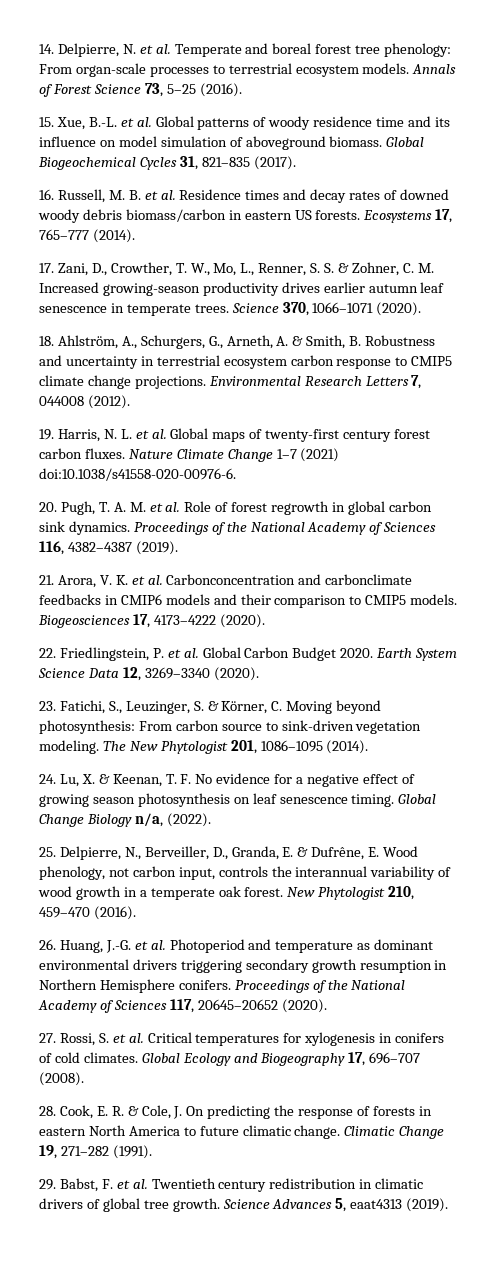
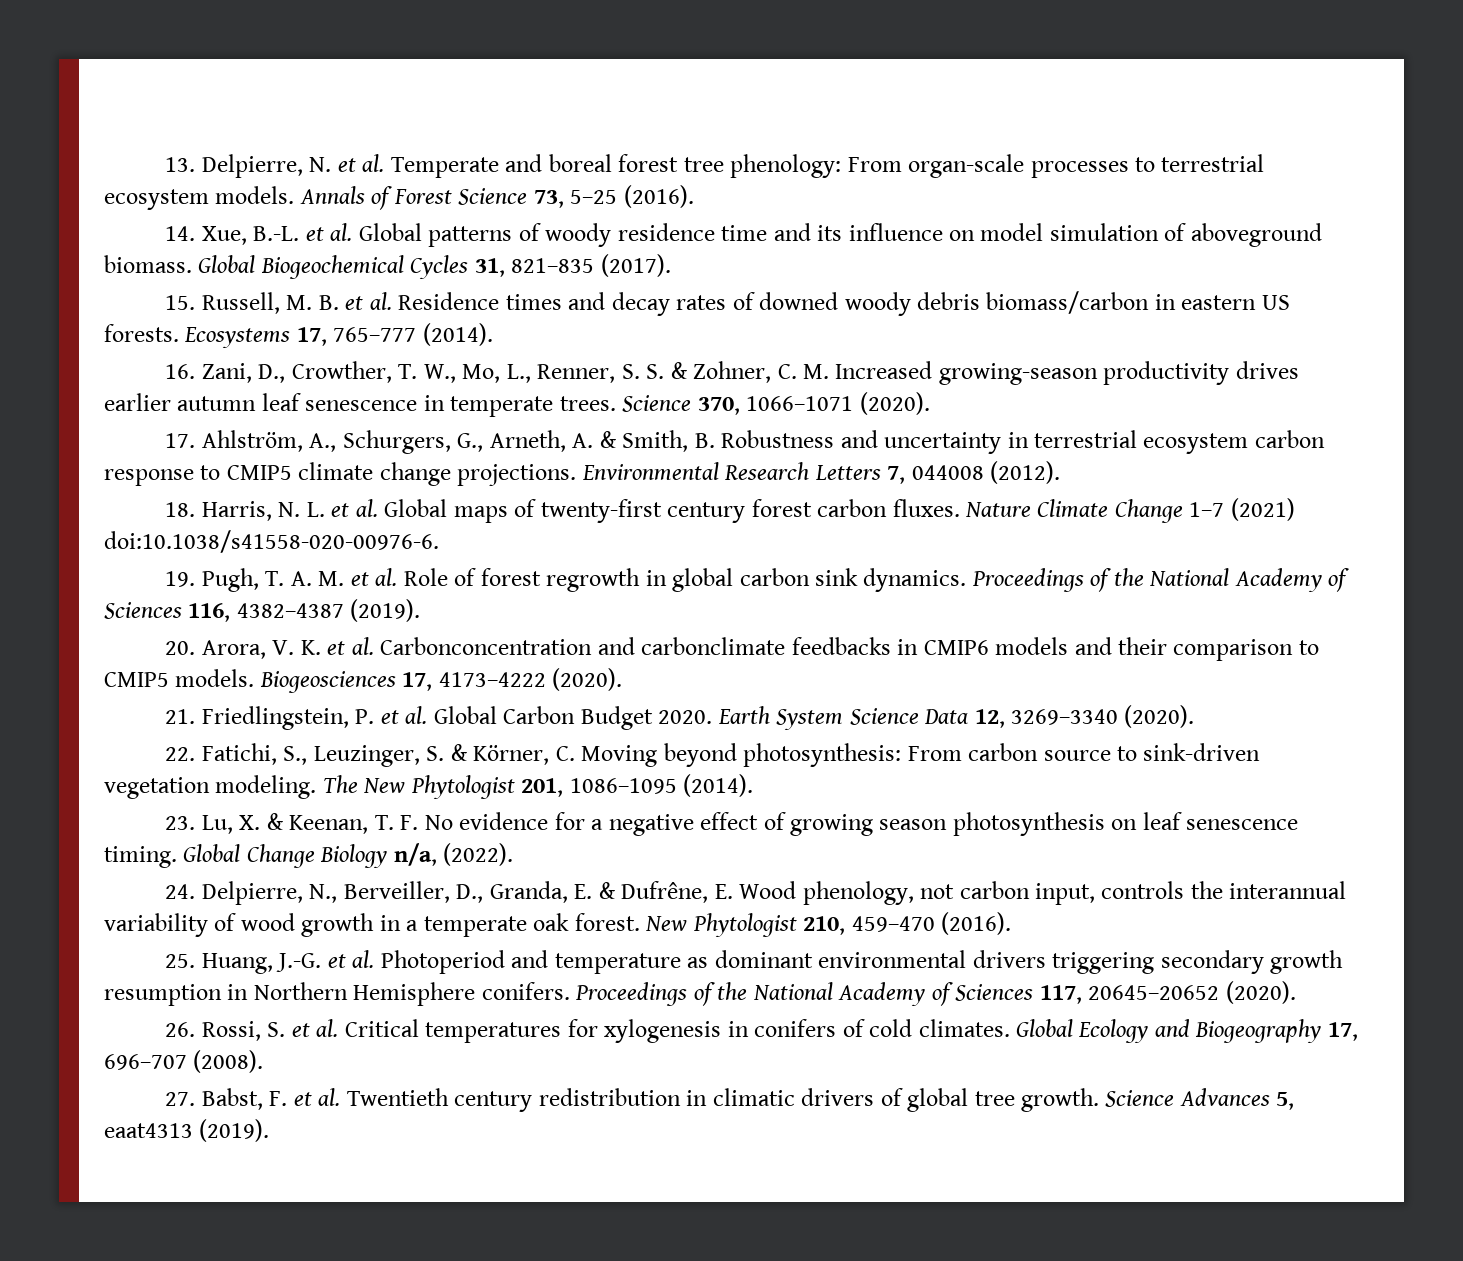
- 14. Delpierre, N. et al. Temperate and boreal forest tree phenology: From organ-scale processes to terrestrial ecosystem models.
+ 13. Delpierre, N. et al. Temperate and boreal forest tree phenology: From organ-scale processes to terrestrial ecosystem models.
- 15. Xue, B.-L. et al. Global patterns of woody residence time and its influence on model simulation of aboveground biomass.
+ 14. Xue, B.-L. et al. Global patterns of woody residence time and its influence on model simulation of aboveground biomass.
- 16. Russell, M. B. et al. Residence times and decay rates of downed woody debris biomass/carbon in eastern US forests.
+ 15. Russell, M. B. et al. Residence times and decay rates of downed woody debris biomass/carbon in eastern US forests.
- 17. Zani, D., Crowther, T. W., Mo, L., Renner, S. S. & Zohner, C. M. Increased growing-season productivity drives earlier autumn leaf senescence in temperate trees.
+ 16. Zani, D., Crowther, T. W., Mo, L., Renner, S. S. & Zohner, C. M. Increased growing-season productivity drives earlier autumn leaf senescence in temperate trees.
- 18. Ahlström, A., Schurgers, G., Arneth, A. & Smith, B. Robustness and uncertainty in terrestrial ecosystem carbon response to CMIP5 climate change projections.
+ 17. Ahlström, A., Schurgers, G., Arneth, A. & Smith, B. Robustness and uncertainty in terrestrial ecosystem carbon response to CMIP5 climate change projections.
- 19. Harris, N. L. et al. Global maps of twenty-first century forest carbon fluxes.
+ 18. Harris, N. L. et al. Global maps of twenty-first century forest carbon fluxes.
- 20. Pugh, T. A. M. et al. Role of forest regrowth in global carbon sink dynamics.
+ 19. Pugh, T. A. M. et al. Role of forest regrowth in global carbon sink dynamics.
- 21. Arora, V. K. et al. Carbonconcentration and carbonclimate feedbacks in CMIP6 models and their comparison to CMIP5 models.
+ 20. Arora, V. K. et al. Carbonconcentration and carbonclimate feedbacks in CMIP6 models and their comparison to CMIP5 models.
- 22. Friedlingstein, P. et al. Global Carbon Budget 2020.
+ 21. Friedlingstein, P. et al. Global Carbon Budget 2020.
- 23. Fatichi, S., Leuzinger, S. & Körner, C. Moving beyond photosynthesis: From carbon source to sink-driven vegetation modeling.
+ 22. Fatichi, S., Leuzinger, S. & Körner, C. Moving beyond photosynthesis: From carbon source to sink-driven vegetation modeling.
- 24. Lu, X. & Keenan, T. F. No evidence for a negative effect of growing season photosynthesis on leaf senescence timing.
+ 23. Lu, X. & Keenan, T. F. No evidence for a negative effect of growing season photosynthesis on leaf senescence timing.
- 25. Delpierre, N., Berveiller, D., Granda, E. & Dufrêne, E. Wood phenology, not carbon input, controls the interannual variability of wood growth in a temperate oak forest.
+ 24. Delpierre, N., Berveiller, D., Granda, E. & Dufrêne, E. Wood phenology, not carbon input, controls the interannual variability of wood growth in a temperate oak forest.
- 26. Huang, J.-G. et al. Photoperiod and temperature as dominant environmental drivers triggering secondary growth resumption in Northern Hemisphere conifers.
+ 25. Huang, J.-G. et al. Photoperiod and temperature as dominant environmental drivers triggering secondary growth resumption in Northern Hemisphere conifers.
- 27. Rossi, S. et al. Critical temperatures for xylogenesis in conifers of cold climates.
+ 26. Rossi, S. et al. Critical temperatures for xylogenesis in conifers of cold climates.
- 28. Cook, E. R. & Cole, J. On predicting the response of forests in eastern North America to future climatic change. Climatic Change 19, 271–282 (1991).
- 29. Babst, F. et al. Twentieth century redistribution in climatic drivers of global tree growth.
+ 27. Babst, F. et al. Twentieth century redistribution in climatic drivers of global tree growth.

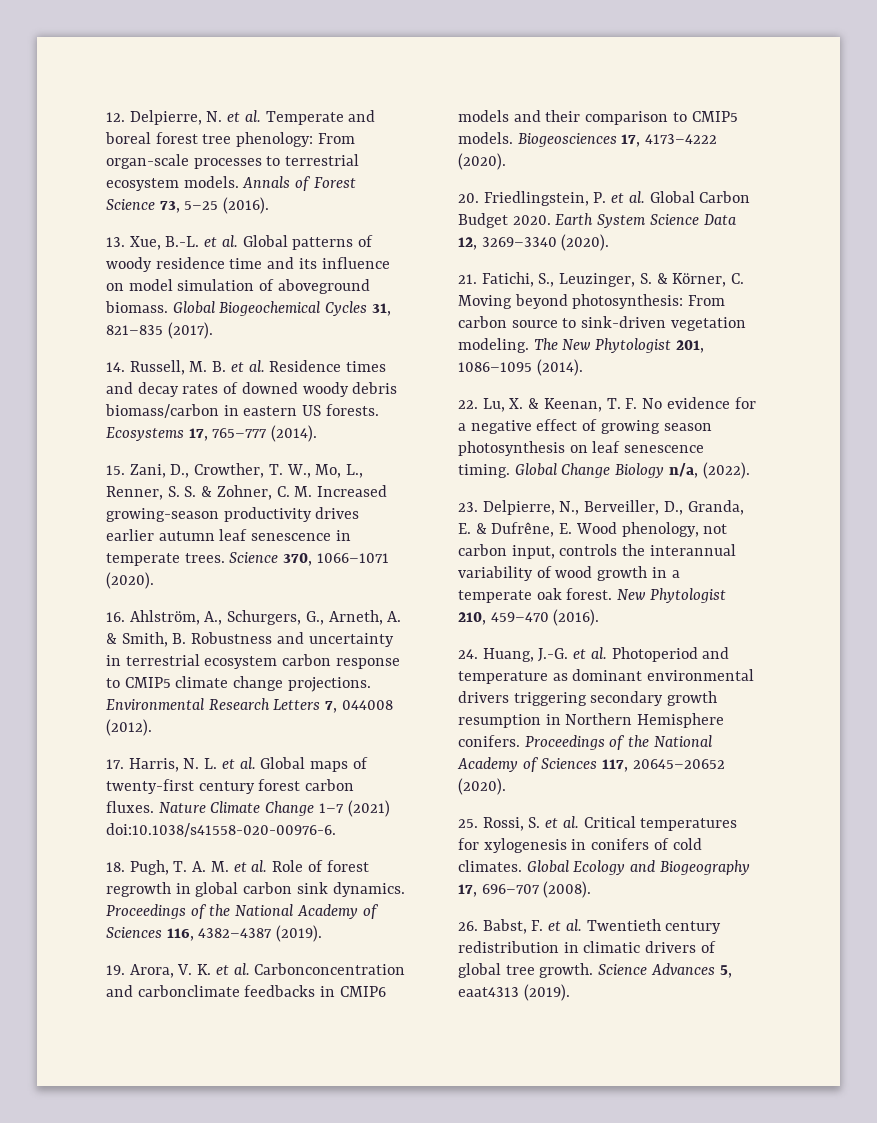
- 13. Delpierre, N. et al. Temperate and boreal forest tree phenology: From organ-scale processes to terrestrial ecosystem models.
+ 12. Delpierre, N. et al. Temperate and boreal forest tree phenology: From organ-scale processes to terrestrial ecosystem models.
- 14. Xue, B.-L. et al. Global patterns of woody residence time and its influence on model simulation of aboveground biomass.
+ 13. Xue, B.-L. et al. Global patterns of woody residence time and its influence on model simulation of aboveground biomass.
- 15. Russell, M. B. et al. Residence times and decay rates of downed woody debris biomass/carbon in eastern US forests.
+ 14. Russell, M. B. et al. Residence times and decay rates of downed woody debris biomass/carbon in eastern US forests.
- 16. Zani, D., Crowther, T. W., Mo, L., Renner, S. S. & Zohner, C. M. Increased growing-season productivity drives earlier autumn leaf senescence in temperate trees.
+ 15. Zani, D., Crowther, T. W., Mo, L., Renner, S. S. & Zohner, C. M. Increased growing-season productivity drives earlier autumn leaf senescence in temperate trees.
- 17. Ahlström, A., Schurgers, G., Arneth, A. & Smith, B. Robustness and uncertainty in terrestrial ecosystem carbon response to CMIP5 climate change projections.
+ 16. Ahlström, A., Schurgers, G., Arneth, A. & Smith, B. Robustness and uncertainty in terrestrial ecosystem carbon response to CMIP5 climate change projections.
- 18. Harris, N. L. et al. Global maps of twenty-first century forest carbon fluxes.
+ 17. Harris, N. L. et al. Global maps of twenty-first century forest carbon fluxes.
- 19. Pugh, T. A. M. et al. Role of forest regrowth in global carbon sink dynamics.
+ 18. Pugh, T. A. M. et al. Role of forest regrowth in global carbon sink dynamics.
- 20. Arora, V. K. et al. Carbonconcentration and carbonclimate feedbacks in CMIP6 models and their comparison to CMIP5 models.
+ 19. Arora, V. K. et al. Carbonconcentration and carbonclimate feedbacks in CMIP6 models and their comparison to CMIP5 models.
- 21. Friedlingstein, P. et al. Global Carbon Budget 2020.
+ 20. Friedlingstein, P. et al. Global Carbon Budget 2020.
- 22. Fatichi, S., Leuzinger, S. & Körner, C. Moving beyond photosynthesis: From carbon source to sink-driven vegetation modeling.
+ 21. Fatichi, S., Leuzinger, S. & Körner, C. Moving beyond photosynthesis: From carbon source to sink-driven vegetation modeling.
- 23. Lu, X. & Keenan, T. F. No evidence for a negative effect of growing season photosynthesis on leaf senescence timing.
+ 22. Lu, X. & Keenan, T. F. No evidence for a negative effect of growing season photosynthesis on leaf senescence timing.
- 24. Delpierre, N., Berveiller, D., Granda, E. & Dufrêne, E. Wood phenology, not carbon input, controls the interannual variability of wood growth in a temperate oak forest.
+ 23. Delpierre, N., Berveiller, D., Granda, E. & Dufrêne, E. Wood phenology, not carbon input, controls the interannual variability of wood growth in a temperate oak forest.
- 25. Huang, J.-G. et al. Photoperiod and temperature as dominant environmental drivers triggering secondary growth resumption in Northern Hemisphere conifers.
+ 24. Huang, J.-G. et al. Photoperiod and temperature as dominant environmental drivers triggering secondary growth resumption in Northern Hemisphere conifers.
- 26. Rossi, S. et al. Critical temperatures for xylogenesis in conifers of cold climates.
+ 25. Rossi, S. et al. Critical temperatures for xylogenesis in conifers of cold climates.
- 27. Babst, F. et al. Twentieth century redistribution in climatic drivers of global tree growth.
+ 26. Babst, F. et al. Twentieth century redistribution in climatic drivers of global tree growth.

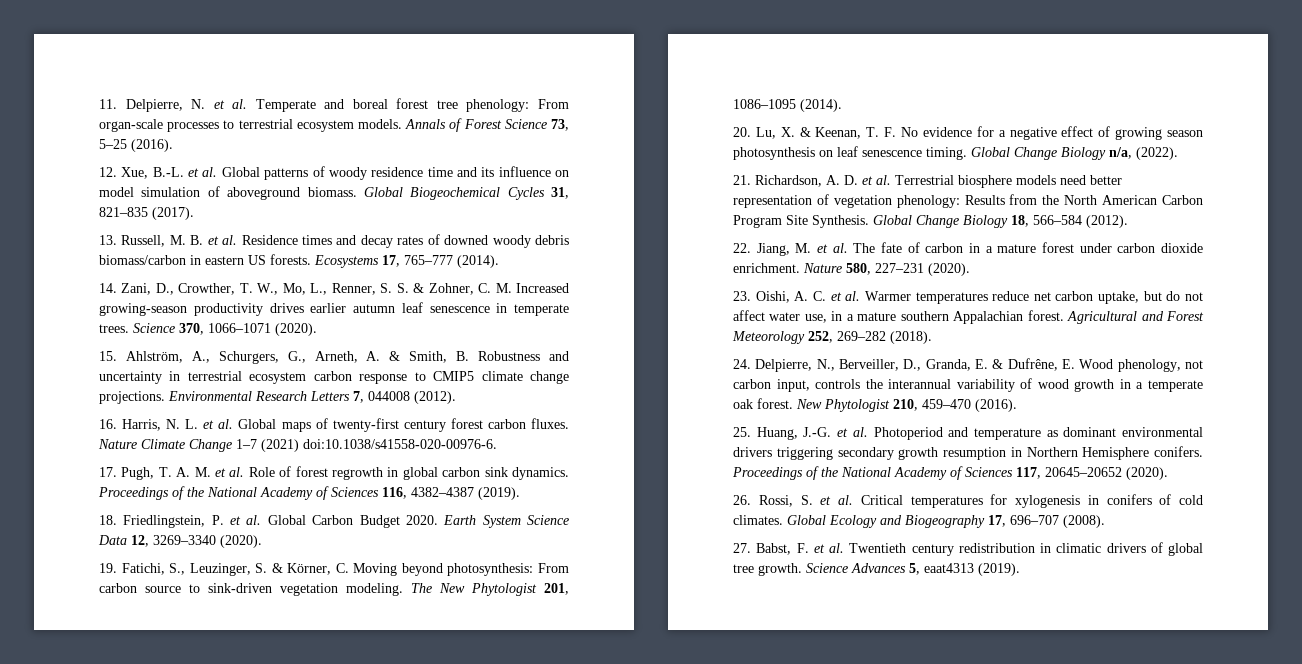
- 12. Delpierre, N. et al. Temperate and boreal forest tree phenology: From organ-scale processes to terrestrial ecosystem models.
+ 11. Delpierre, N. et al. Temperate and boreal forest tree phenology: From organ-scale processes to terrestrial ecosystem models.
- 13. Xue, B.-L. et al. Global patterns of woody residence time and its influence on model simulation of aboveground biomass.
+ 12. Xue, B.-L. et al. Global patterns of woody residence time and its influence on model simulation of aboveground biomass.
- 14. Russell, M. B. et al. Residence times and decay rates of downed woody debris biomass/carbon in eastern US forests.
+ 13. Russell, M. B. et al. Residence times and decay rates of downed woody debris biomass/carbon in eastern US forests.
- 15. Zani, D., Crowther, T. W., Mo, L., Renner, S. S. & Zohner, C. M. Increased growing-season productivity drives earlier autumn leaf senescence in temperate trees.
+ 14. Zani, D., Crowther, T. W., Mo, L., Renner, S. S. & Zohner, C. M. Increased growing-season productivity drives earlier autumn leaf senescence in temperate trees.
- 16. Ahlström, A., Schurgers, G., Arneth, A. & Smith, B. Robustness and uncertainty in terrestrial ecosystem carbon response to CMIP5 climate change projections.
+ 15. Ahlström, A., Schurgers, G., Arneth, A. & Smith, B. Robustness and uncertainty in terrestrial ecosystem carbon response to CMIP5 climate change projections.
- 17. Harris, N. L. et al. Global maps of twenty-first century forest carbon fluxes.
+ 16. Harris, N. L. et al. Global maps of twenty-first century forest carbon fluxes.
- 18. Pugh, T. A. M. et al. Role of forest regrowth in global carbon sink dynamics.
+ 17. Pugh, T. A. M. et al. Role of forest regrowth in global carbon sink dynamics.
- 19. Arora, V. K. et al. Carbonconcentration and carbonclimate feedbacks in CMIP6 models and their comparison to CMIP5 models. Biogeosciences 17, 4173–4222 (2020).
- 20. Friedlingstein, P. et al. Global Carbon Budget 2020.
+ 18. Friedlingstein, P. et al. Global Carbon Budget 2020.
- 21. Fatichi, S., Leuzinger, S. & Körner, C. Moving beyond photosynthesis: From carbon source to sink-driven vegetation modeling.
+ 19. Fatichi, S., Leuzinger, S. & Körner, C. Moving beyond photosynthesis: From carbon source to sink-driven vegetation modeling.
- 22. Lu, X. & Keenan, T. F. No evidence for a negative effect of growing season photosynthesis on leaf senescence timing.
+ 20. Lu, X. & Keenan, T. F. No evidence for a negative effect of growing season photosynthesis on leaf senescence timing.
- 23. Delpierre, N., Berveiller, D., Granda, E. & Dufrêne, E. Wood phenology, not carbon input, controls the interannual variability of wood growth in a temperate oak forest.
+ 21. Richardson, A. D. et al. Terrestrial biosphere models need better representation of vegetation phenology: Results from the North American Carbon Program Site Synthesis. Global Change Biology 18, 566–584 (2012).
+ 22. Jiang, M. et al. The fate of carbon in a mature forest under carbon dioxide enrichment. Nature 580, 227–231 (2020).
+ 23. Oishi, A. C. et al. Warmer temperatures reduce net carbon uptake, but do not affect water use, in a mature southern Appalachian forest. Agricultural and Forest Meteorology 252, 269–282 (2018).
+ 24. Delpierre, N., Berveiller, D., Granda, E. & Dufrêne, E. Wood phenology, not carbon input, controls the interannual variability of wood growth in a temperate oak forest.
- 24. Huang, J.-G. et al. Photoperiod and temperature as dominant environmental drivers triggering secondary growth resumption in Northern Hemisphere conifers.
+ 25. Huang, J.-G. et al. Photoperiod and temperature as dominant environmental drivers triggering secondary growth resumption in Northern Hemisphere conifers.
- 25. Rossi, S. et al. Critical temperatures for xylogenesis in conifers of cold climates.
+ 26. Rossi, S. et al. Critical temperatures for xylogenesis in conifers of cold climates.
- 26. Babst, F. et al. Twentieth century redistribution in climatic drivers of global tree growth.
+ 27. Babst, F. et al. Twentieth century redistribution in climatic drivers of global tree growth.

